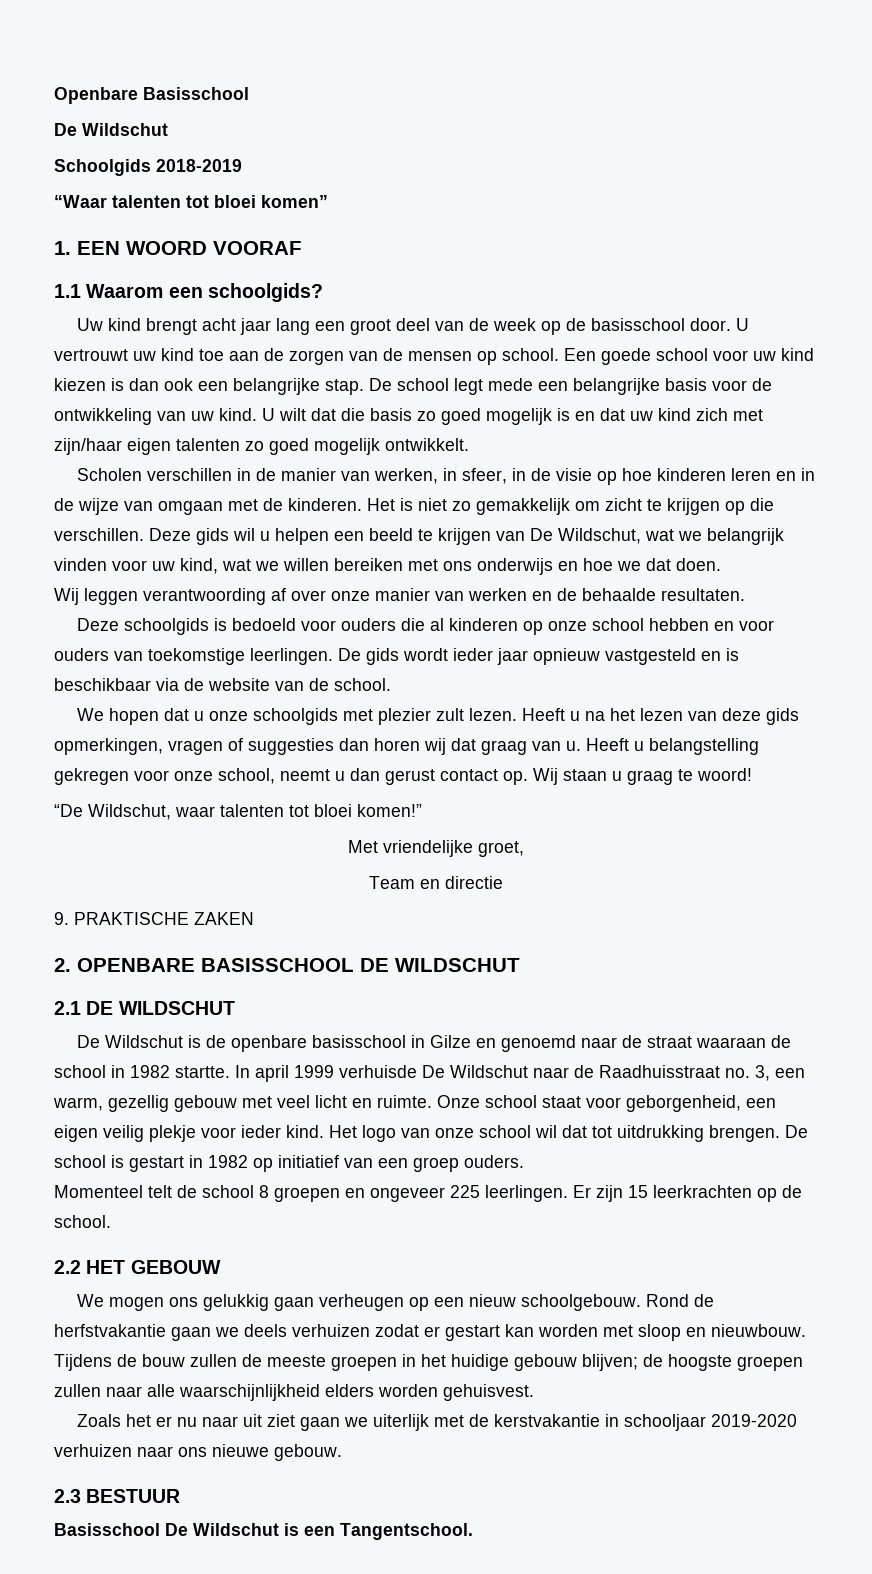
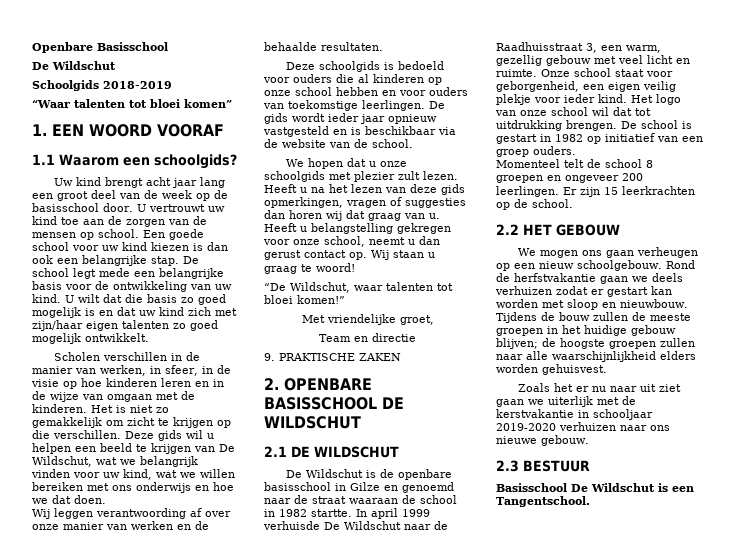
- In april 1999 verhuisde De Wildschut naar de Raadhuisstraat no. 3, een warm, gezellig gebouw met veel licht en ruimte.
+ In april 1999 verhuisde De Wildschut naar de Raadhuisstraat 3, een warm, gezellig gebouw met veel licht en ruimte.
- Momenteel telt de school 8 groepen en ongeveer 225 leerlingen.
+ Momenteel telt de school 8 groepen en ongeveer 200 leerlingen.
- We mogen ons gelukkig gaan verheugen op een nieuw schoolgebouw.
+ We mogen ons gaan verheugen op een nieuw schoolgebouw.

